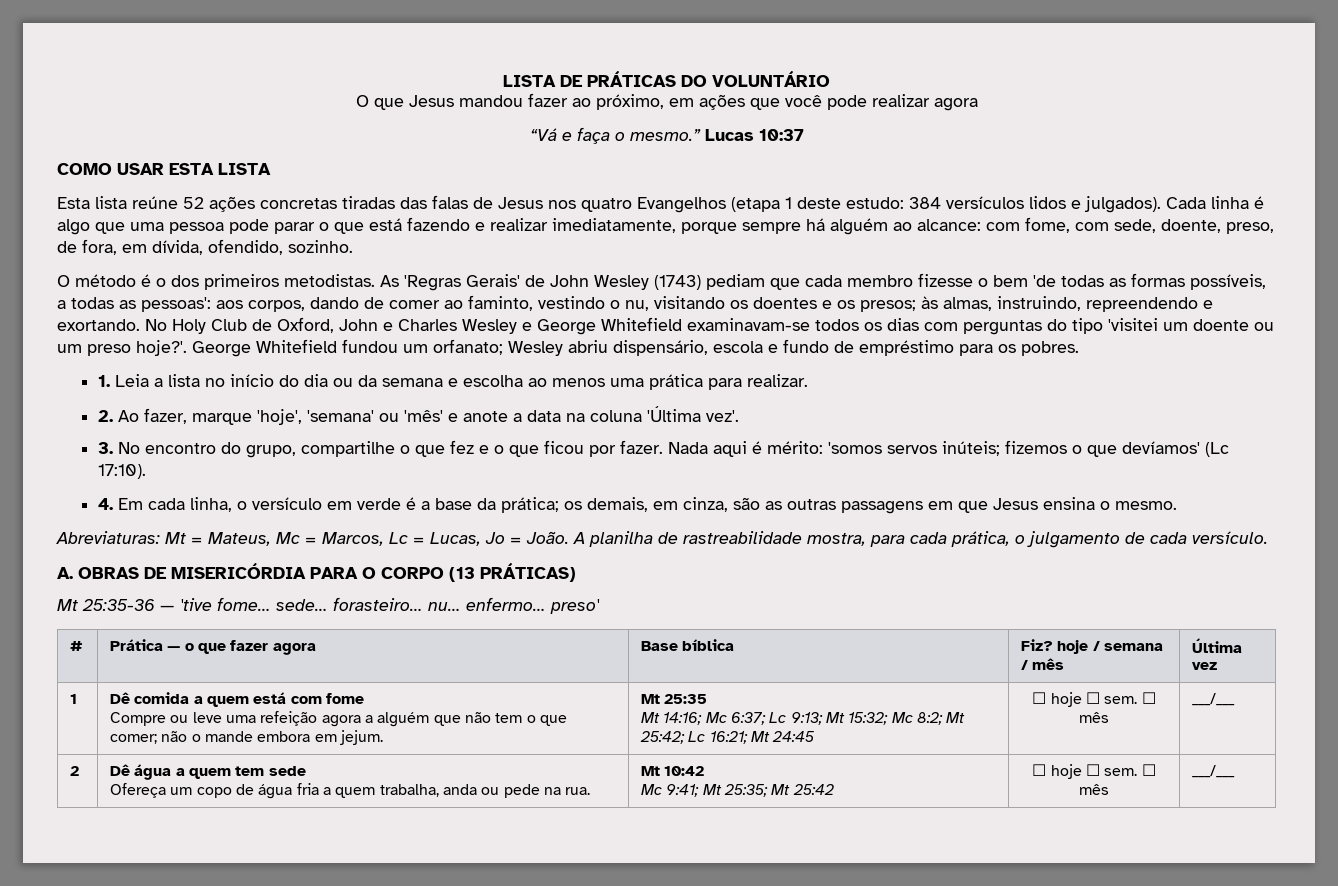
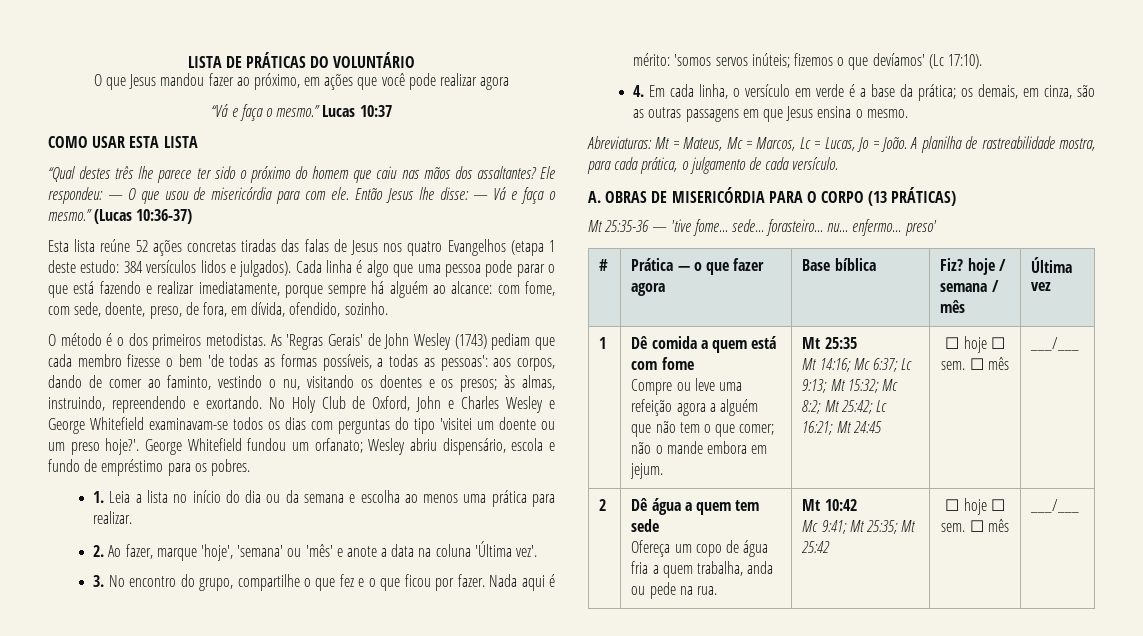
+ “Qual destes três lhe parece ter sido o próximo do homem que caiu nas mãos dos assaltantes? Ele respondeu: — O que usou de misericórdia para com ele. Então Jesus lhe disse: — Vá e faça o mesmo.” (Lucas 10:36-37)

